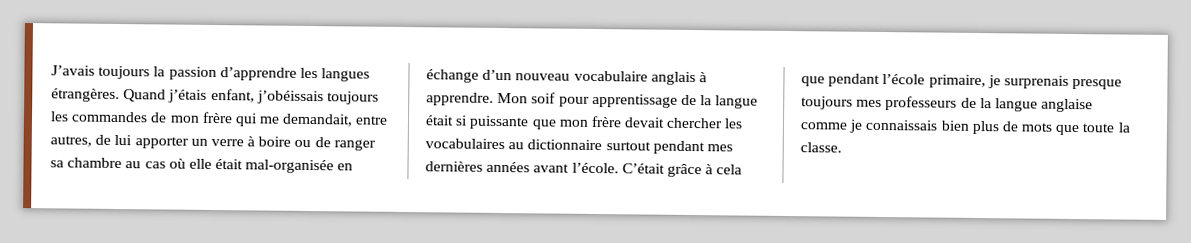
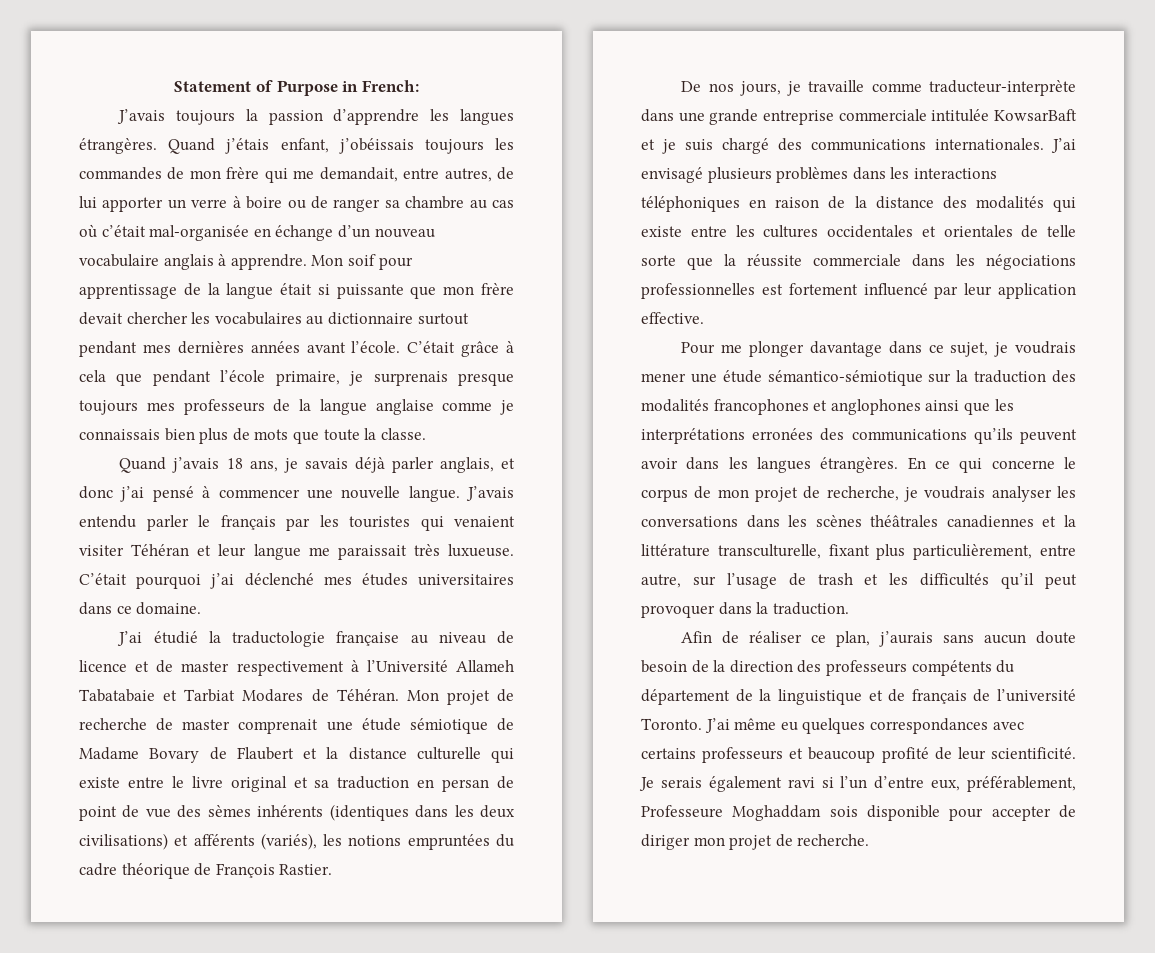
+ Statement of Purpose in French:
- Quand j’étais enfant, j’obéissais toujours les commandes de mon frère qui me demandait, entre autres, de lui apporter un verre à boire ou de ranger sa chambre au cas où elle était mal-organisée en échange d’un nouveau vocabulaire anglais à apprendre.
+ Quand j’étais enfant, j’obéissais toujours les commandes de mon frère qui me demandait, entre autres, de lui apporter un verre à boire ou de ranger sa chambre au cas où c’était mal-organisée en échange d’un nouveau vocabulaire anglais à apprendre.
+ Quand j’avais 18 ans, je savais déjà parler anglais, et donc j’ai pensé à commencer une nouvelle langue. J’avais entendu parler le français par les touristes qui venaient visiter Téhéran et leur langue me paraissait très luxueuse. C’était pourquoi j’ai déclenché mes études universitaires dans ce domaine.
+ J’ai étudié la traductologie française au niveau de licence et de master respectivement à l’Université Allameh Tabatabaie et Tarbiat Modares de Téhéran. Mon projet de recherche de master comprenait une étude sémiotique de Madame Bovary de Flaubert et la distance culturelle qui existe entre le livre original et sa traduction en persan de point de vue des sèmes inhérents (identiques dans les deux civilisations) et afférents (variés), les notions empruntées du cadre théorique de François Rastier.
+ De nos jours, je travaille comme traducteur-interprète dans une grande entreprise commerciale intitulée KowsarBaft et je suis chargé des communications internationales. J’ai envisagé plusieurs problèmes dans les interactions téléphoniques en raison de la distance des modalités qui existe entre les cultures occidentales et orientales de telle sorte que la réussite commerciale dans les négociations professionnelles est fortement influencé par leur application effective.
+ Pour me plonger davantage dans ce sujet, je voudrais mener une étude sémantico-sémiotique sur la traduction des modalités francophones et anglophones ainsi que les interprétations erronées des communications qu’ils peuvent avoir dans les langues étrangères. En ce qui concerne le corpus de mon projet de recherche, je voudrais analyser les conversations dans les scènes théâtrales canadiennes et la littérature transculturelle, fixant plus particulièrement, entre autre, sur l’usage de trash et les difficultés qu’il peut provoquer dans la traduction.
+ Afin de réaliser ce plan, j’aurais sans aucun doute besoin de la direction des professeurs compétents du département de la linguistique et de français de l’université Toronto. J’ai même eu quelques correspondances avec certains professeurs et beaucoup profité de leur scientificité. Je serais également ravi si l’un d’entre eux, préférablement, Professeure Moghaddam sois disponible pour accepter de diriger mon projet de recherche.

